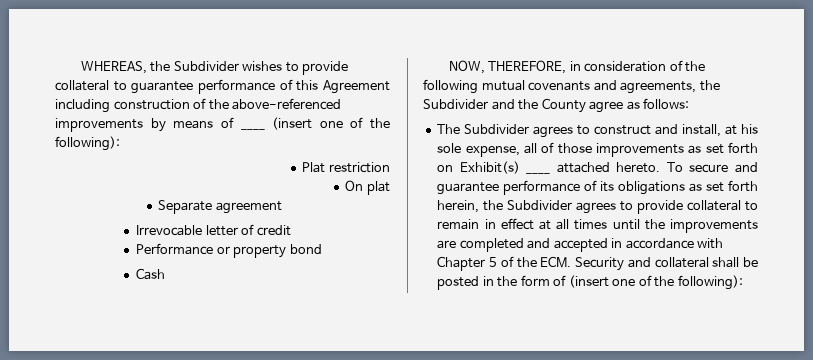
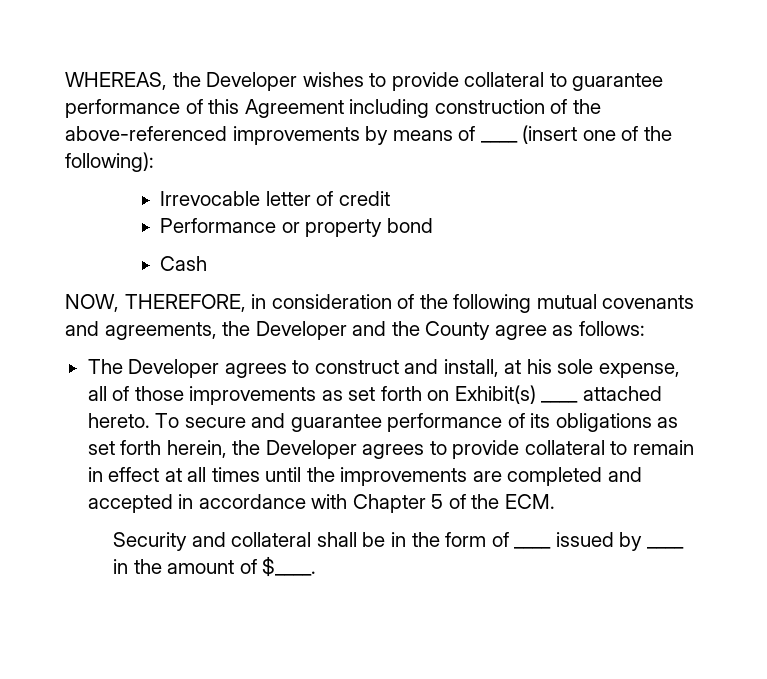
- WHEREAS, the Subdivider wishes to provide collateral to guarantee performance of this Agreement including construction of the above-referenced improvements by means of ____ (insert one of the following):
+ WHEREAS, the Developer wishes to provide collateral to guarantee performance of this Agreement including construction of the above-referenced improvements by means of ____ (insert one of the following):
- Plat restriction
- On plat
- Separate agreement
- NOW, THEREFORE, in consideration of the following mutual covenants and agreements, the Subdivider and the County agree as follows:
+ NOW, THEREFORE, in consideration of the following mutual covenants and agreements, the Developer and the County agree as follows:
- The Subdivider agrees to construct and install, at his sole expense, all of those improvements as set forth on Exhibit(s) ____ attached hereto.
+ The Developer agrees to construct and install, at his sole expense, all of those improvements as set forth on Exhibit(s) ____ attached hereto.
- To secure and guarantee performance of its obligations as set forth herein, the Subdivider agrees to provide collateral to remain in effect at all times until the improvements are completed and accepted in accordance with Chapter 5 of the ECM. Security and collateral shall be posted in the form of (insert one of the following):
+ To secure and guarantee performance of its obligations as set forth herein, the Developer agrees to provide collateral to remain in effect at all times until the improvements are completed and accepted in accordance with Chapter 5 of the ECM.
+ Security and collateral shall be in the form of ____ issued by ____ in the amount of $____.

